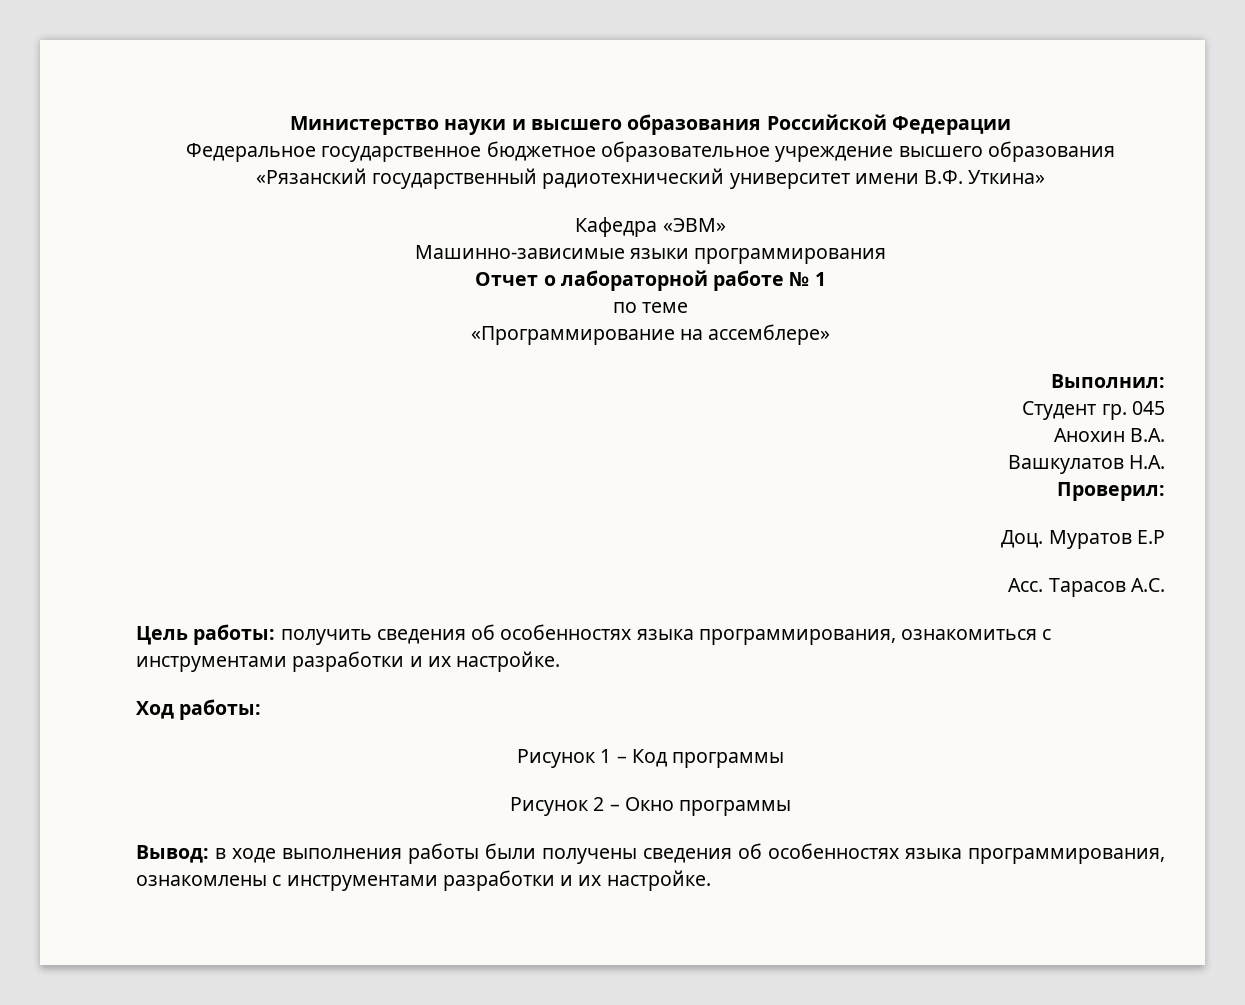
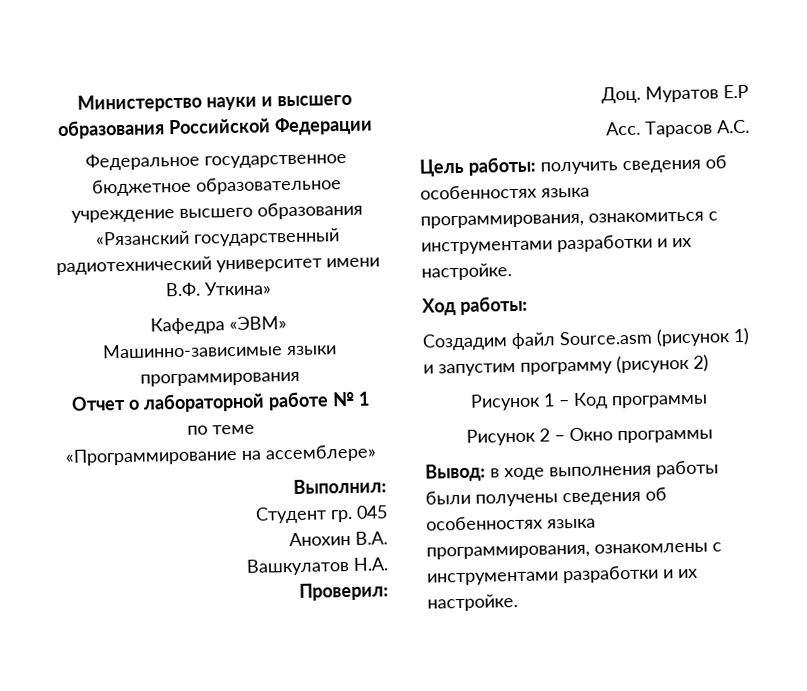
+ Создадим файл Source.asm (рисунок 1) и запустим программу (рисунок 2)

